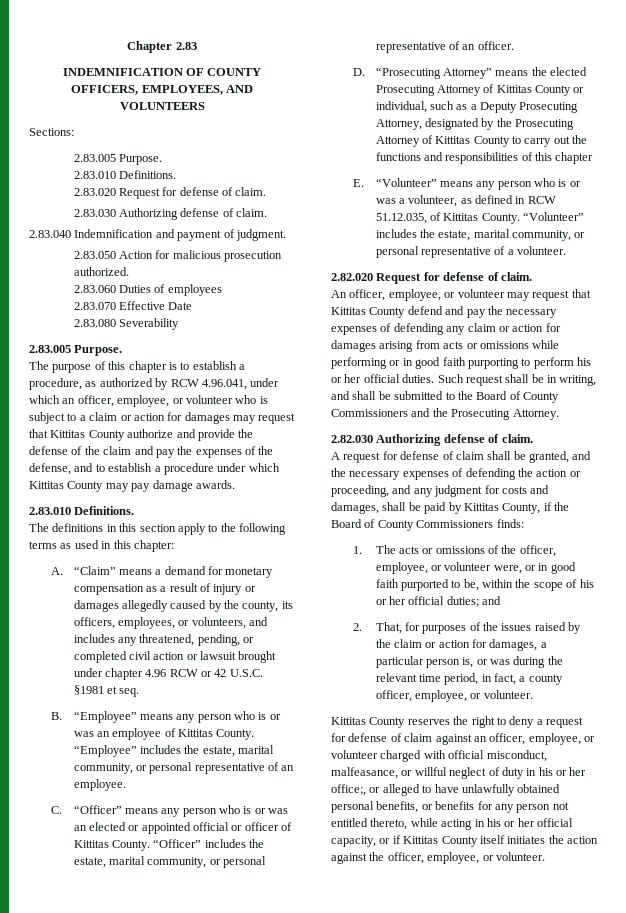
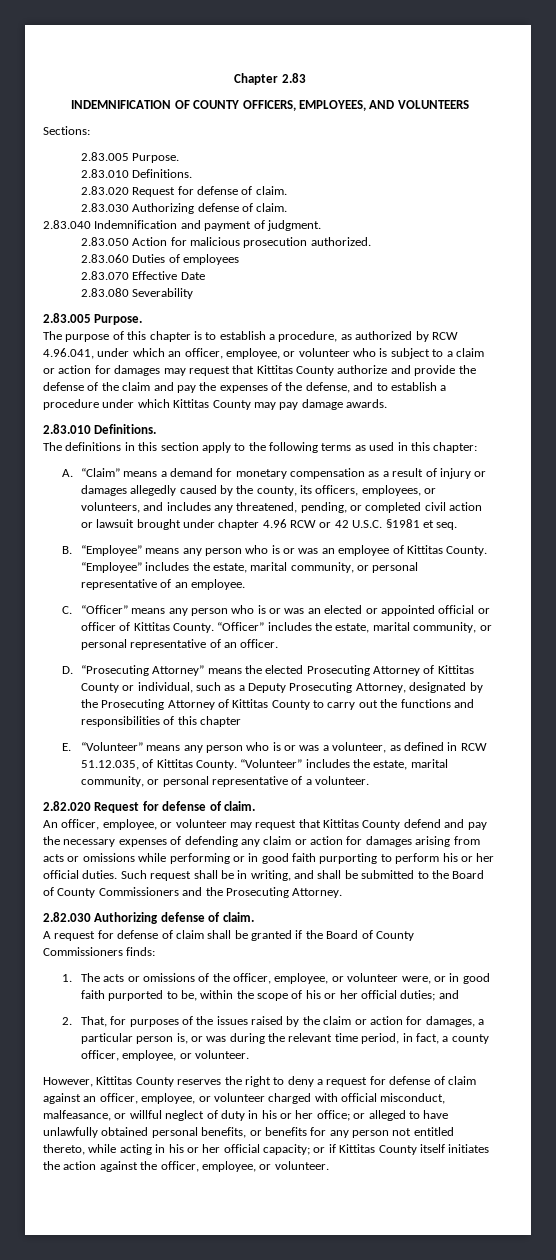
- A request for defense of claim shall be granted, and the necessary expenses of defending the action or proceeding, and any judgment for costs and damages, shall be paid by Kittitas County, if the Board of County Commissioners finds:
+ A request for defense of claim shall be granted if the Board of County Commissioners finds:
- Kittitas County reserves the right to deny a request for defense of claim against an officer, employee, or volunteer charged with official misconduct, malfeasance, or willful neglect of duty in his or her office;, or alleged to have unlawfully obtained personal benefits, or benefits for any person not entitled thereto, while acting in his or her official capacity, or if Kittitas County itself initiates the action against the officer, employee, or volunteer.
+ However, Kittitas County reserves the right to deny a request for defense of claim against an officer, employee, or volunteer charged with official misconduct, malfeasance, or willful neglect of duty in his or her office; or alleged to have unlawfully obtained personal benefits, or benefits for any person not entitled thereto, while acting in his or her official capacity; or if Kittitas County itself initiates the action against the officer, employee, or volunteer.

